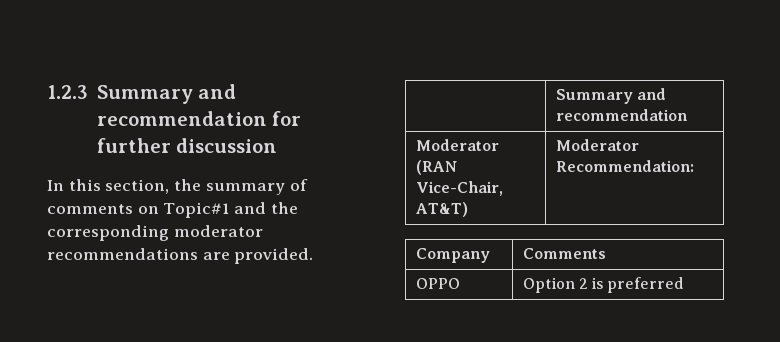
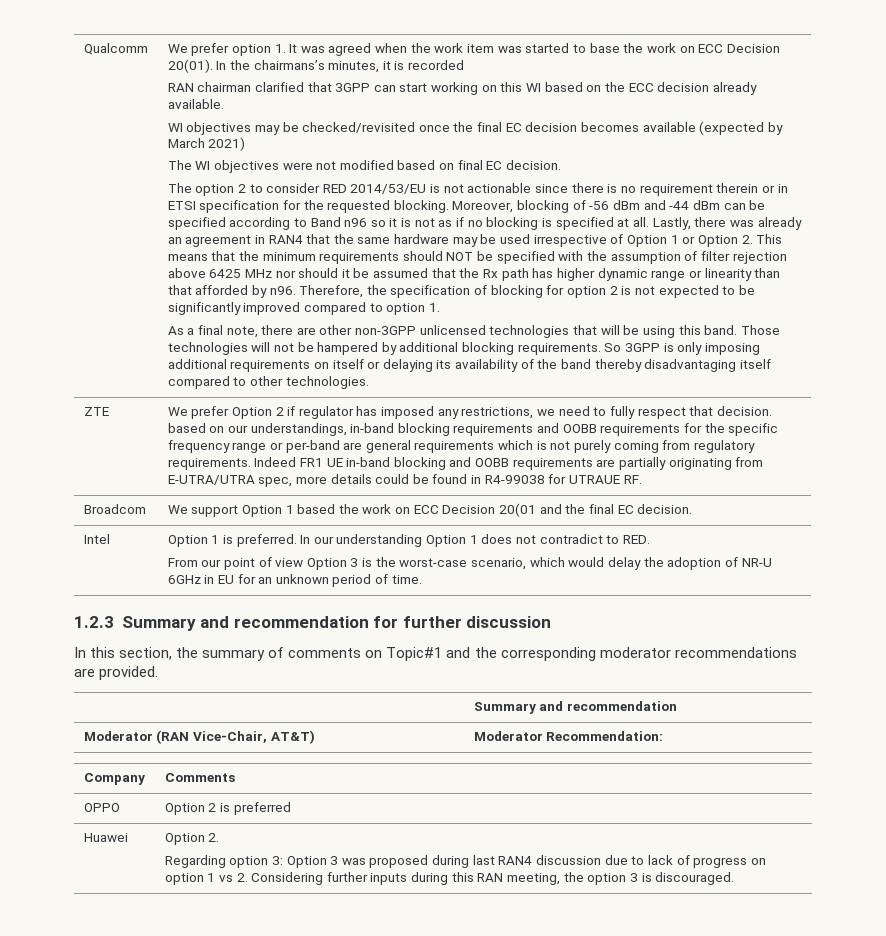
+ Qualcomm | We prefer option 1. It was agreed when the work item was started to base the work on ECC Decision 20(01). In the chairmans’s minutes, it is recorded
+ RAN chairman clarified that 3GPP can start working on this WI based on the ECC decision already available.
+ WI objectives may be checked/revisited once the final EC decision becomes available (expected by March 2021)
+ The WI objectives were not modified based on final EC decision.
+ The option 2 to consider RED 2014/53/EU is not actionable since there is no requirement therein or in ETSI specification for the requested blocking. Moreover, blocking of -56 dBm and -44 dBm can be specified according to Band n96 so it is not as if no blocking is specified at all. Lastly, there was already an agreement in RAN4 that the same hardware may be used irrespective of Option 1 or Option 2. This means that the minimum requirements should NOT be specified with the assumption of filter rejection above 6425 MHz nor should it be assumed that the Rx path has higher dynamic range or linearity than that afforded by n96. Therefore, the specification of blocking for option 2 is not expected to be significantly improved compared to option 1.
+ As a final note, there are other non-3GPP unlicensed technologies that will be using this band. Those technologies will not be hampered by additional blocking requirements. So 3GPP is only imposing additional requirements on itself or delaying its availability of the band thereby disadvantaging itself compared to other technologies.
+ ZTE | We prefer Option 2 if regulator has imposed any restrictions, we need to fully respect that decision. based on our understandings, in-band blocking requirements and OOBB requirements for the specific frequency range or per-band are general requirements which is not purely coming from regulatory requirements. Indeed FR1 UE in-band blocking and OOBB requirements are partially originating from E-UTRA/UTRA spec, more details could be found in R4-99038 for UTRAUE RF.
+ Broadcom | We support Option 1 based the work on ECC Decision 20(01 and the final EC decision.
+ Intel | Option 1 is preferred. In our understanding Option 1 does not contradict to RED.
+ From our point of view Option 3 is the worst-case scenario, which would delay the adoption of NR-U 6GHz in EU for an unknown period of time.
+ Huawei | Option 2.
+ Regarding option 3: Option 3 was proposed during last RAN4 discussion due to lack of progress on option 1 vs 2. Considering further inputs during this RAN meeting, the option 3 is discouraged.

